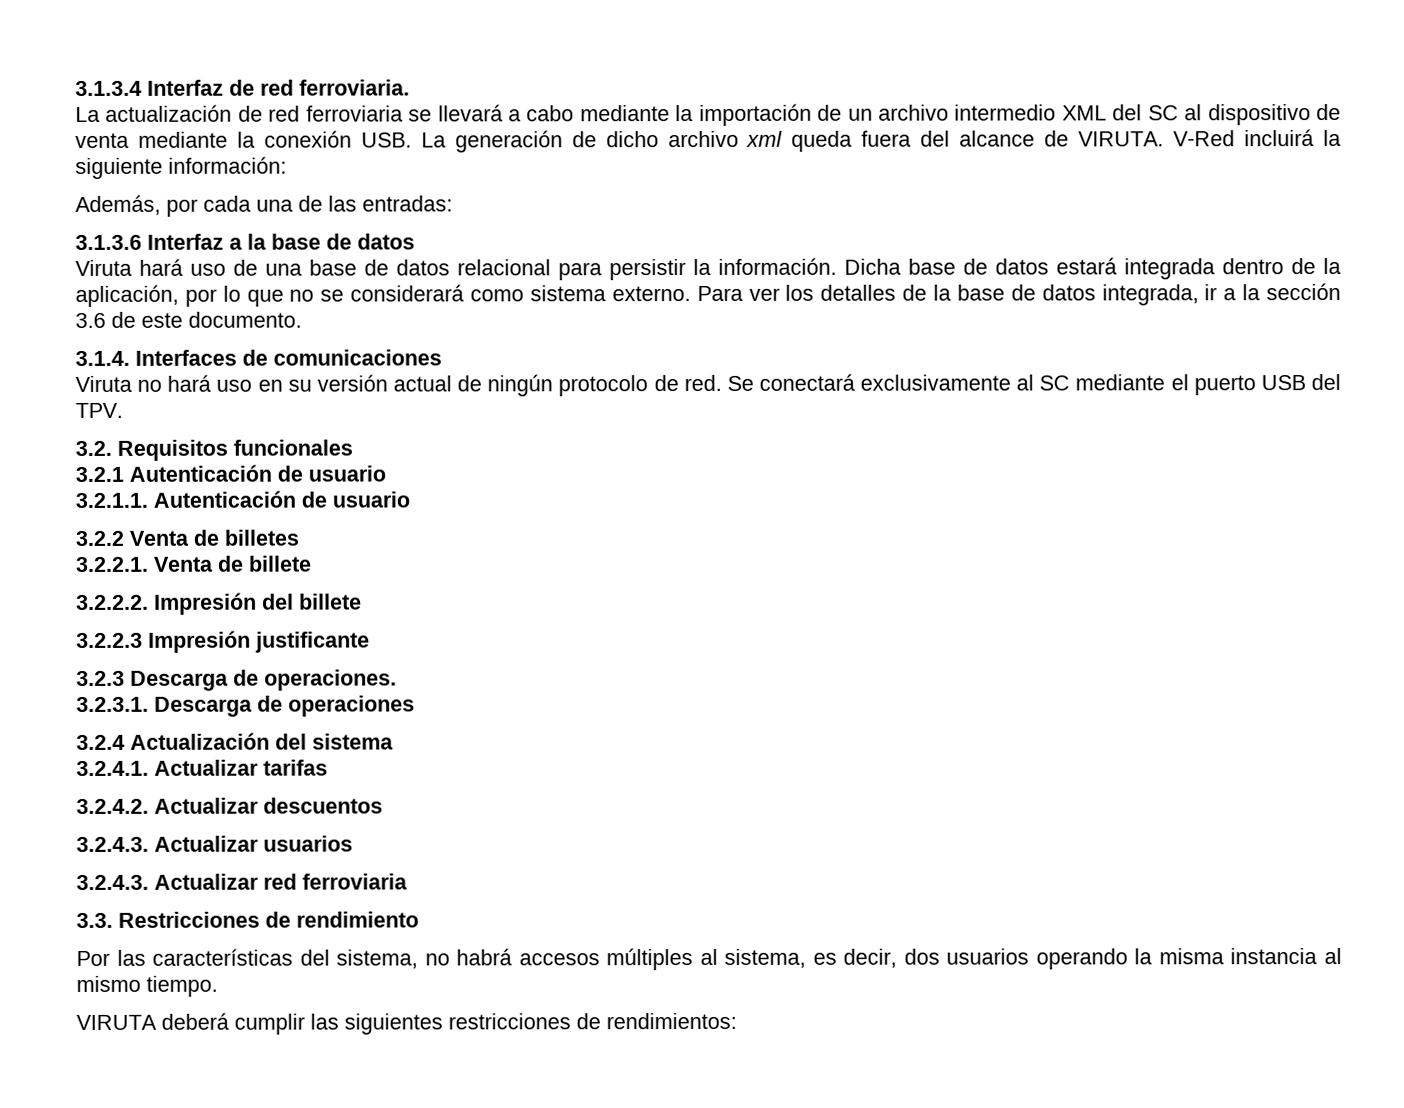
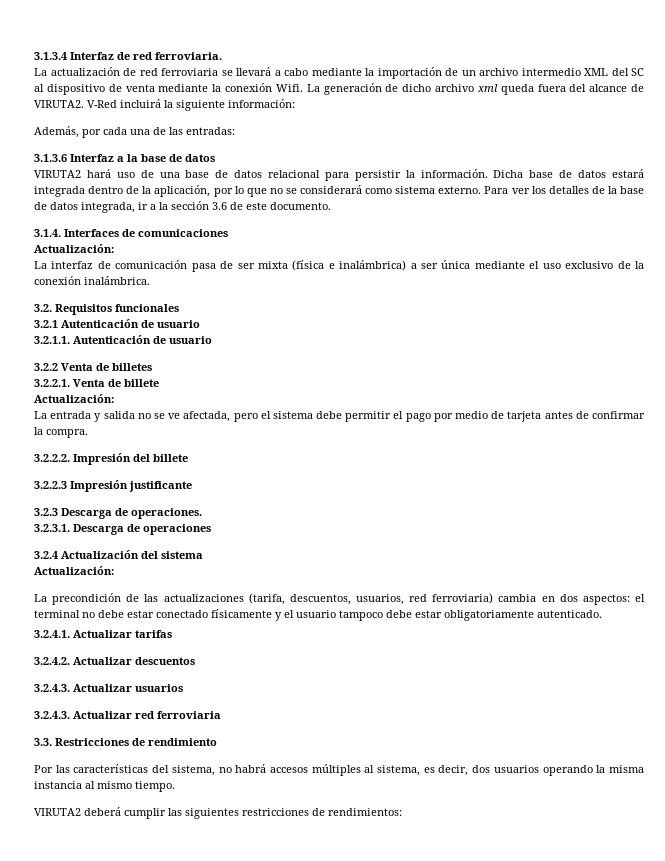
- La actualización de red ferroviaria se llevará a cabo mediante la importación de un archivo intermedio XML del SC al dispositivo de venta mediante la conexión USB. La generación de dicho archivo xml queda fuera del alcance de VIRUTA.
+ La actualización de red ferroviaria se llevará a cabo mediante la importación de un archivo intermedio XML del SC al dispositivo de venta mediante la conexión Wifi. La generación de dicho archivo xml queda fuera del alcance de VIRUTA2.
- Viruta hará uso de una base de datos relacional para persistir la información.
+ VIRUTA2 hará uso de una base de datos relacional para persistir la información.
  3.1.4. Interfaces de comunicaciones
- Viruta no hará uso en su versión actual de ningún protocolo de red. Se conectará exclusivamente al SC mediante el puerto USB del TPV.
+ Actualización:
+ La interfaz de comunicación pasa de ser mixta (física e inalámbrica) a ser única mediante el uso exclusivo de la conexión inalámbrica.
  3.2.2.1. Venta de billete
+ Actualización:
+ La entrada y salida no se ve afectada, pero el sistema debe permitir el pago por medio de tarjeta antes de confirmar la compra.
  3.2.4 Actualización del sistema
+ Actualización:
+ La precondición de las actualizaciones (tarifa, descuentos, usuarios, red ferroviaria) cambia en dos aspectos: el terminal no debe estar conectado físicamente y el usuario tampoco debe estar obligatoriamente autenticado.
- VIRUTA deberá cumplir las siguientes restricciones de rendimientos:
+ VIRUTA2 deberá cumplir las siguientes restricciones de rendimientos:

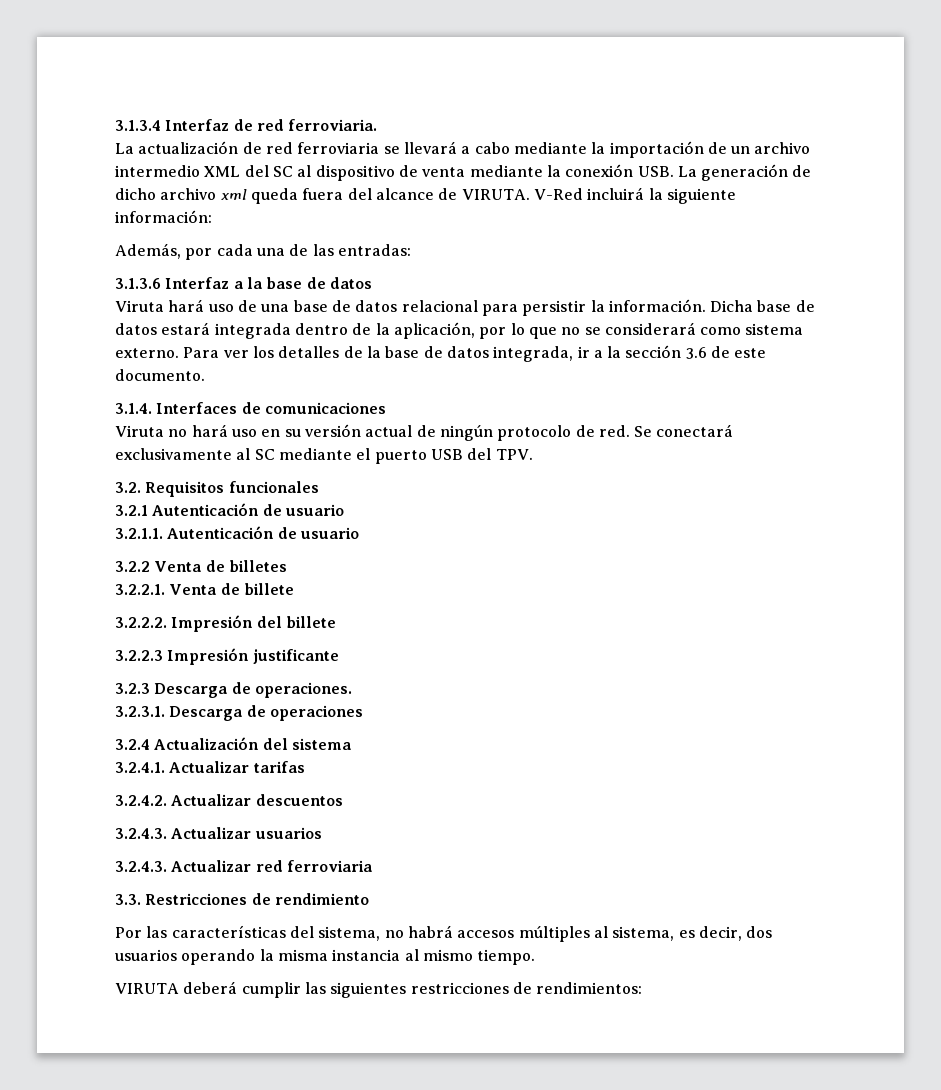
- La actualización de red ferroviaria se llevará a cabo mediante la importación de un archivo intermedio XML del SC al dispositivo de venta mediante la conexión Wifi. La generación de dicho archivo xml queda fuera del alcance de VIRUTA2.
+ La actualización de red ferroviaria se llevará a cabo mediante la importación de un archivo intermedio XML del SC al dispositivo de venta mediante la conexión USB. La generación de dicho archivo xml queda fuera del alcance de VIRUTA.
- VIRUTA2 hará uso de una base de datos relacional para persistir la información.
+ Viruta hará uso de una base de datos relacional para persistir la información.
  3.1.4. Interfaces de comunicaciones
- Actualización:
- La interfaz de comunicación pasa de ser mixta (física e inalámbrica) a ser única mediante el uso exclusivo de la conexión inalámbrica.
+ Viruta no hará uso en su versión actual de ningún protocolo de red. Se conectará exclusivamente al SC mediante el puerto USB del TPV.
  3.2.2.1. Venta de billete
- Actualización:
- La entrada y salida no se ve afectada, pero el sistema debe permitir el pago por medio de tarjeta antes de confirmar la compra.
  3.2.4 Actualización del sistema
- Actualización:
- La precondición de las actualizaciones (tarifa, descuentos, usuarios, red ferroviaria) cambia en dos aspectos: el terminal no debe estar conectado físicamente y el usuario tampoco debe estar obligatoriamente autenticado.
- VIRUTA2 deberá cumplir las siguientes restricciones de rendimientos:
+ VIRUTA deberá cumplir las siguientes restricciones de rendimientos:

